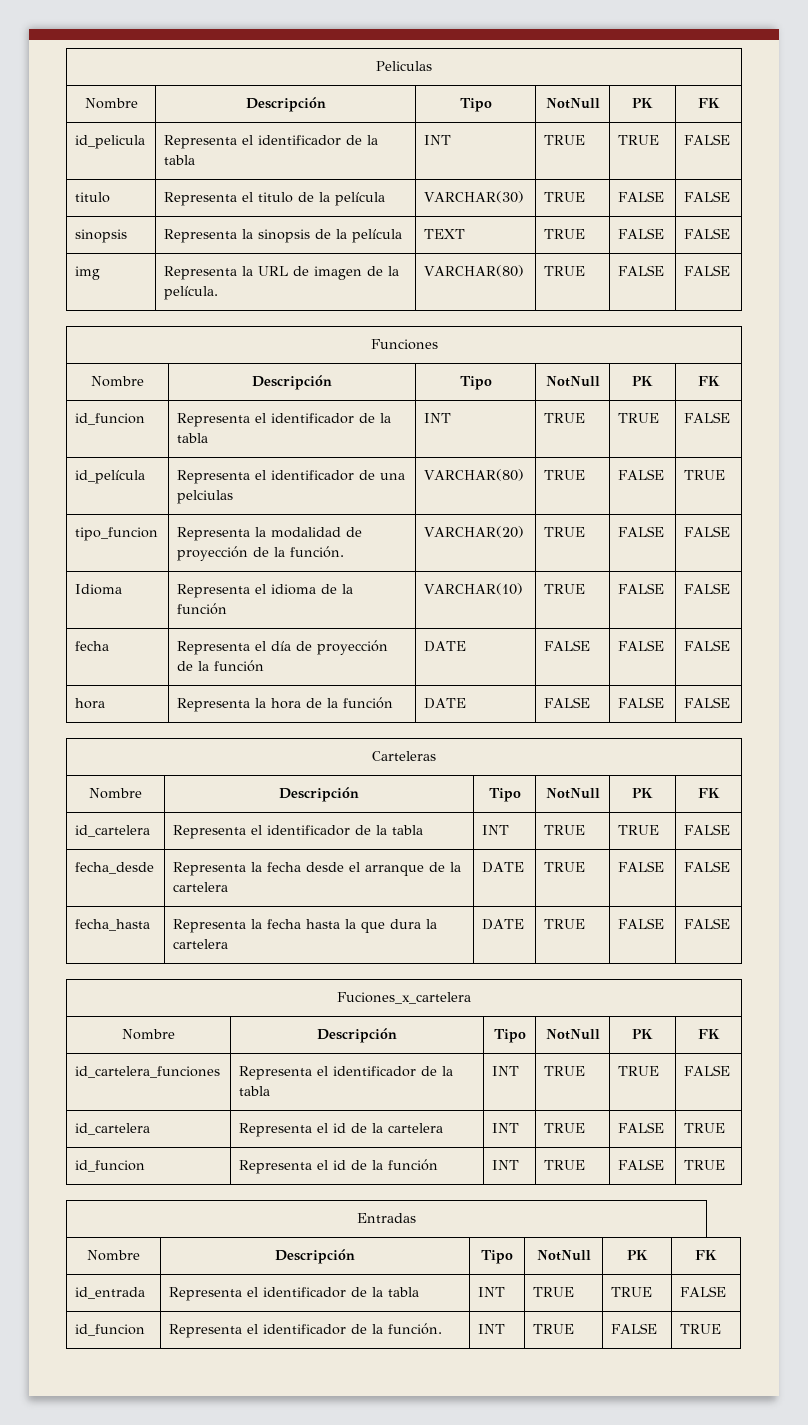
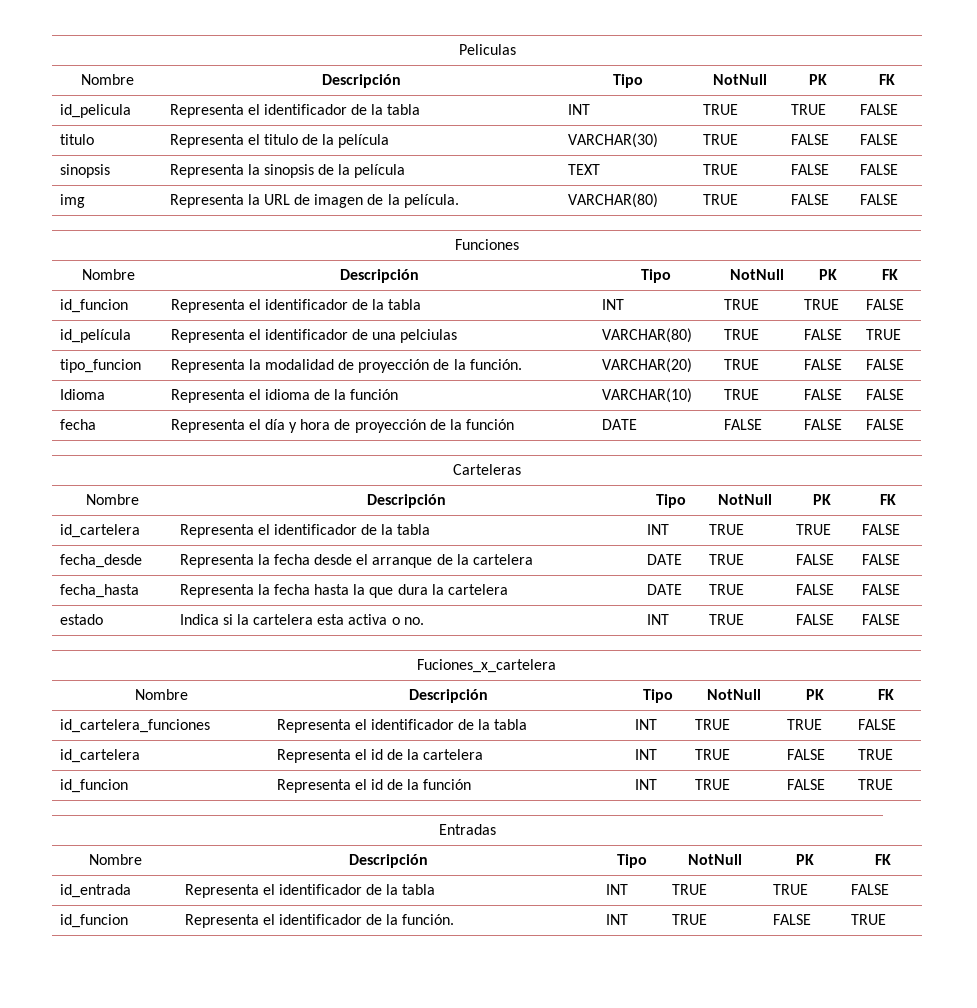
- fecha | Representa el día de proyección de la función | DATE | FALSE | FALSE | FALSE
+ fecha | Representa el día y hora de proyección de la función | DATE | FALSE | FALSE | FALSE
- hora | Representa la hora de la función | DATE | FALSE | FALSE | FALSE
+ estado | Indica si la cartelera esta activa o no. | INT | TRUE | FALSE | FALSE

